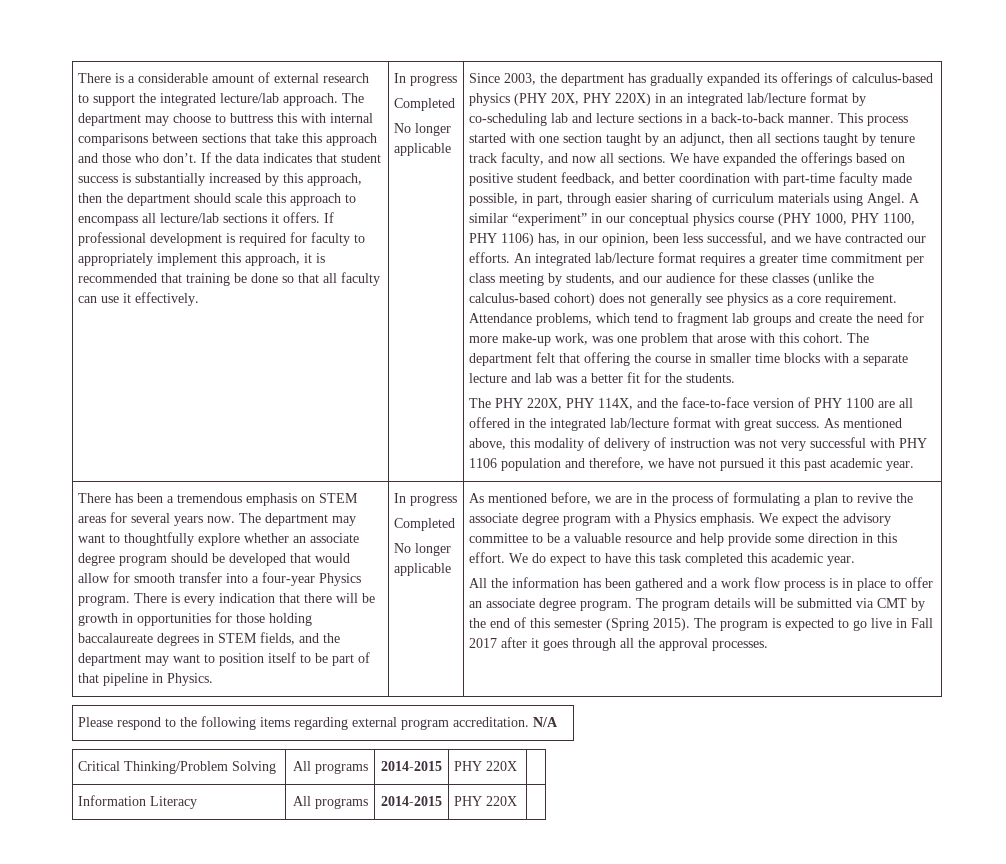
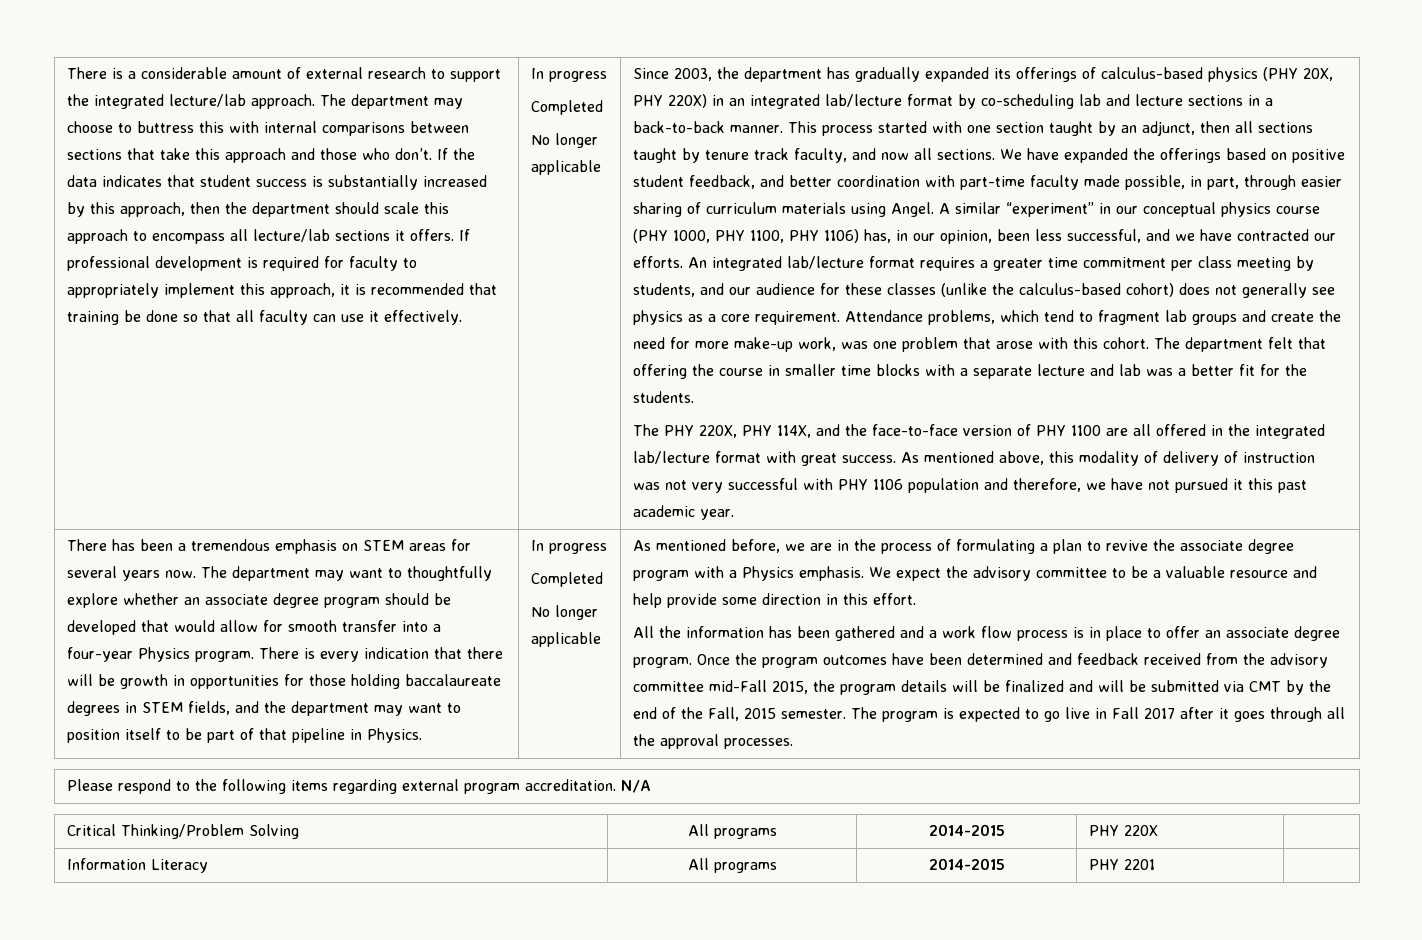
- We do expect to have this task completed this academic year.
- The program details will be submitted via CMT by the end of this semester (Spring 2015).
+ Once the program outcomes have been determined and feedback received from the advisory committee mid-Fall 2015, the program details will be finalized and will be submitted via CMT by the end of the Fall, 2015 semester.
- Information Literacy | All programs | 2014-2015 | PHY 220X |
+ Information Literacy | All programs | 2014-2015 | PHY 2201 |

